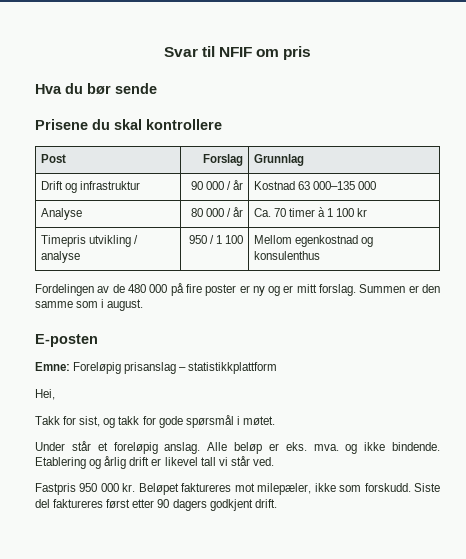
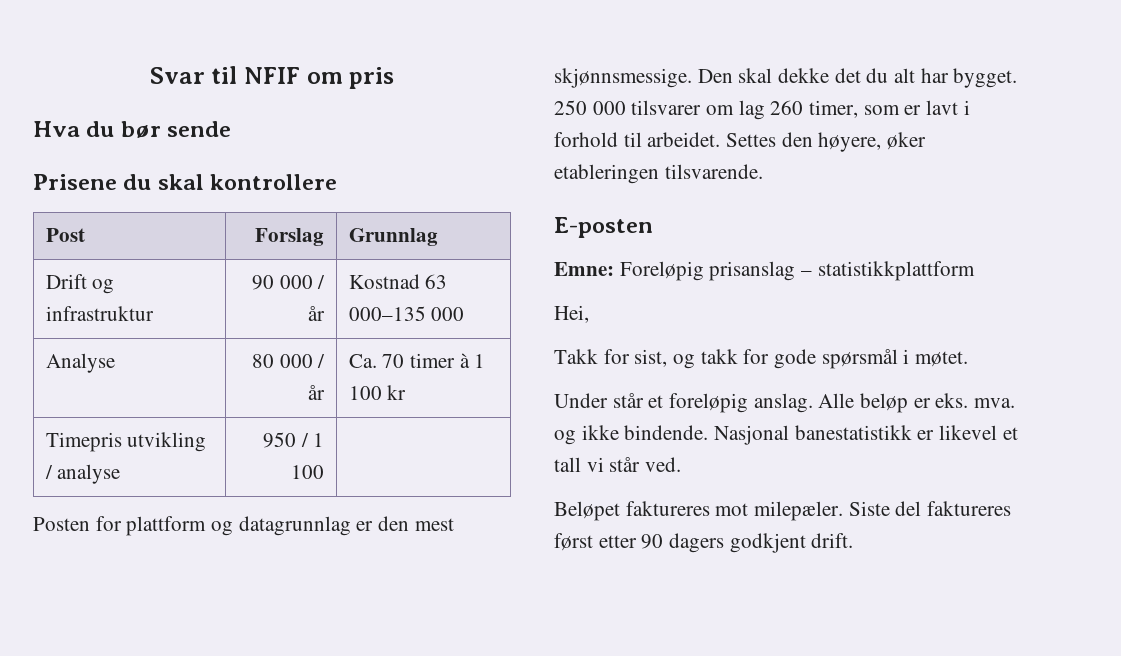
- Timepris utvikling / analyse | 950 / 1 100 | Mellom egenkostnad og konsulenthus
- Fordelingen av de 480 000 på fire poster er ny og er mitt forslag. Summen er den samme som i august.
+ Timepris utvikling / analyse | 950 / 1 100 |
+ Posten for plattform og datagrunnlag er den mest skjønnsmessige. Den skal dekke det du alt har bygget. 250 000 tilsvarer om lag 260 timer, som er lavt i forhold til arbeidet. Settes den høyere, øker etableringen tilsvarende.
- Etablering og årlig drift er likevel tall vi står ved.
+ Nasjonal banestatistikk er likevel et tall vi står ved.
- Fastpris 950 000 kr. Beløpet faktureres mot milepæler, ikke som forskudd.
+ Beløpet faktureres mot milepæler.

